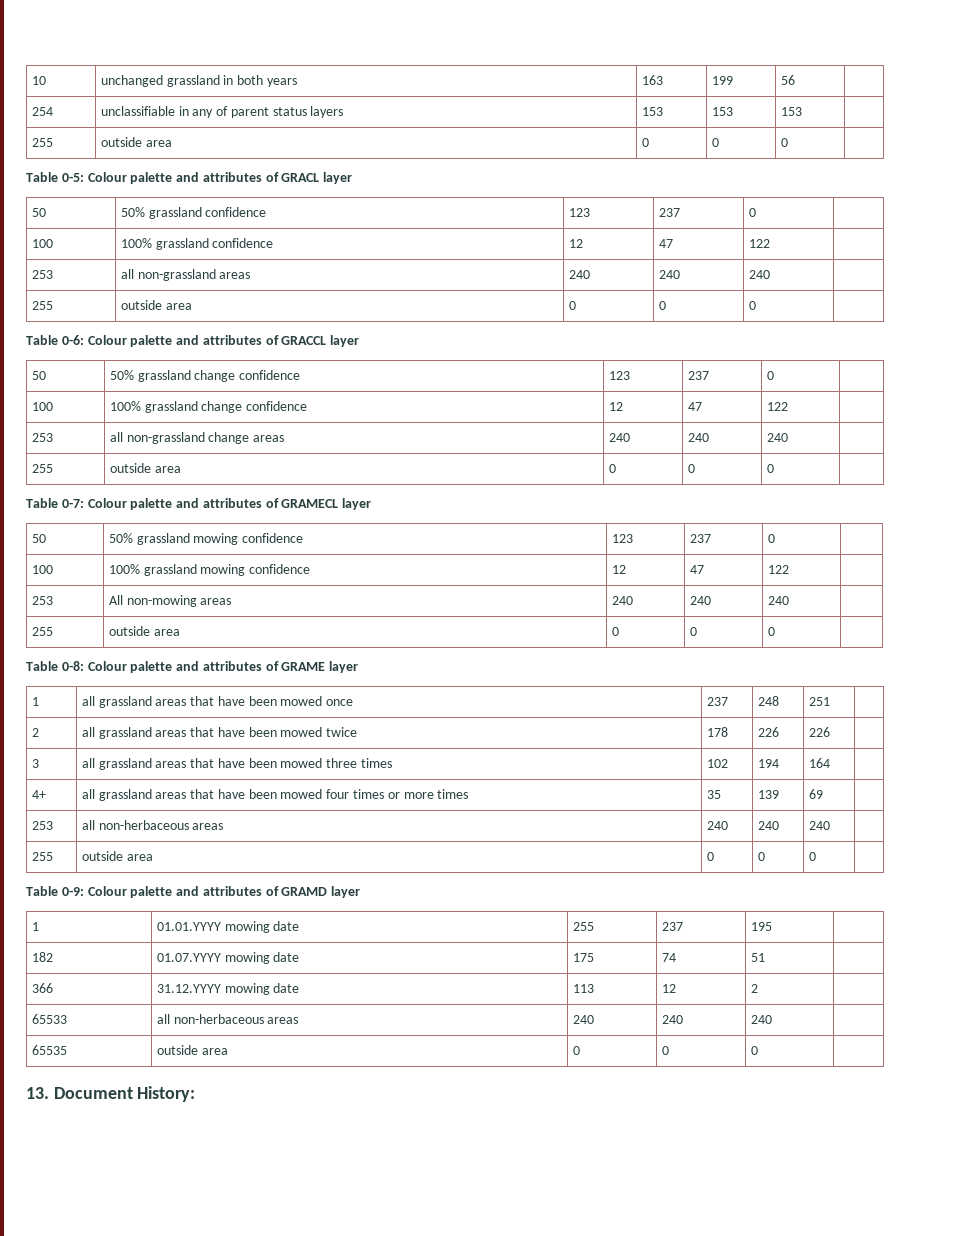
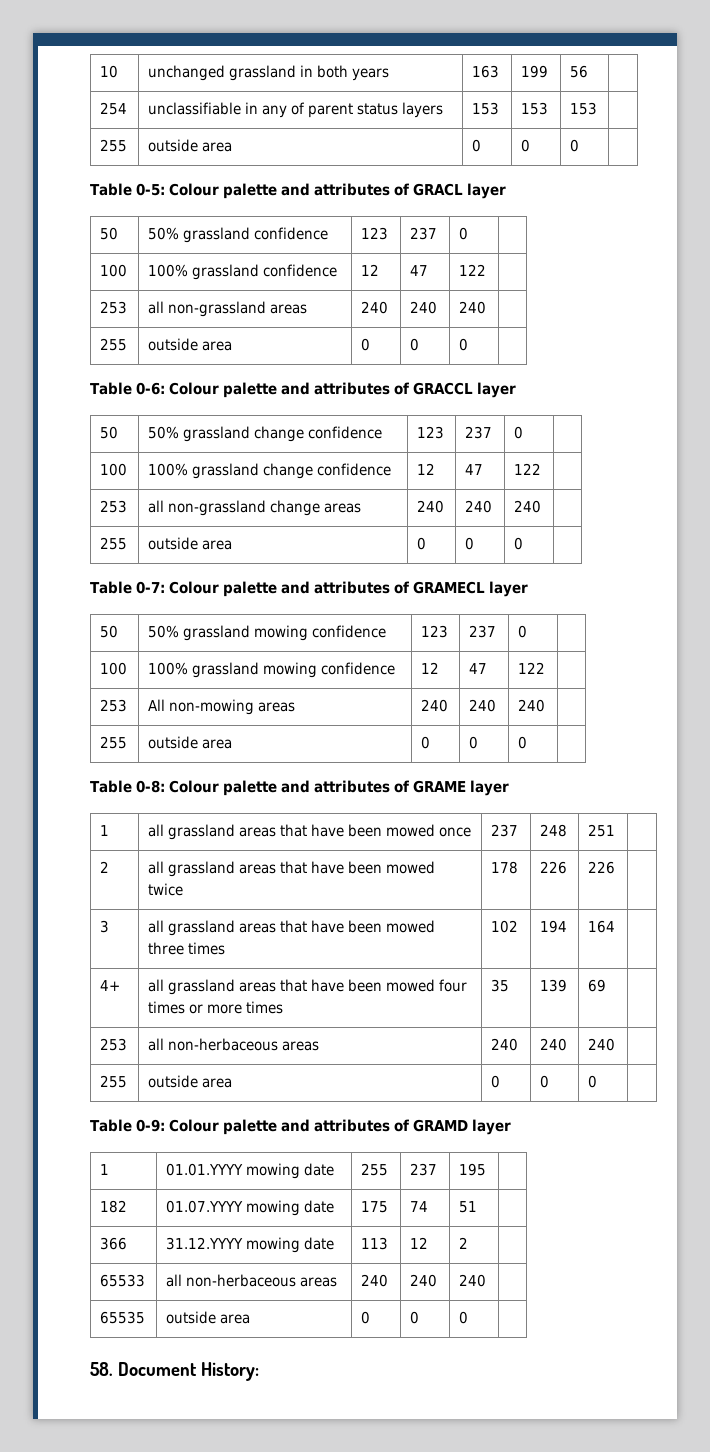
- 13. Document History:
+ 58. Document History:

